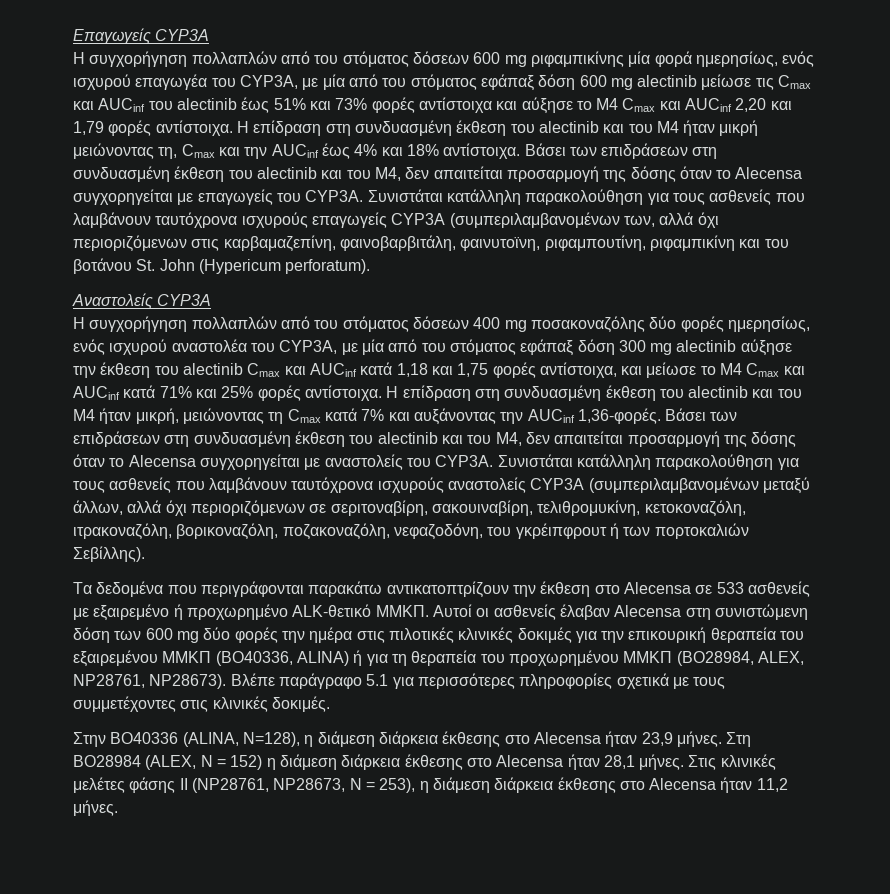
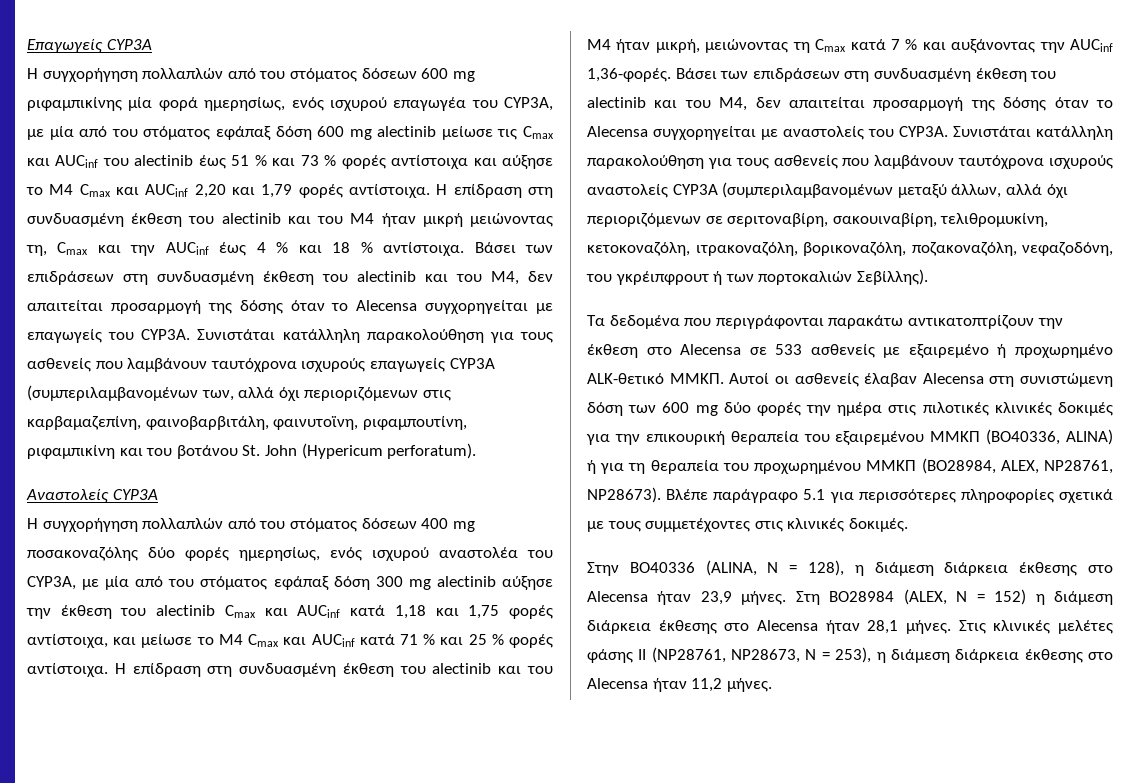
- Η συγχορήγηση πολλαπλών από του στόματος δόσεων 600 mg ριφαμπικίνης μία φορά ημερησίως, ενός ισχυρού επαγωγέα του CYP3A, με μία από του στόματος εφάπαξ δόση 600 mg alectinib μείωσε τις Cmax και AUCinf του alectinib έως 51% και 73% φορές αντίστοιχα και αύξησε το Μ4 Cmax και AUCinf 2,20 και 1,79 φορές αντίστοιχα.
+ Η συγχορήγηση πολλαπλών από του στόματος δόσεων 600 mg ριφαμπικίνης μία φορά ημερησίως, ενός ισχυρού επαγωγέα του CYP3A, με μία από του στόματος εφάπαξ δόση 600 mg alectinib μείωσε τις Cmax και AUCinf του alectinib έως 51 % και 73 % φορές αντίστοιχα και αύξησε το Μ4 Cmax και AUCinf 2,20 και 1,79 φορές αντίστοιχα.
- Η επίδραση στη συνδυασμένη έκθεση του alectinib και του M4 ήταν μικρή μειώνοντας τη, Cmax και την AUCinf έως 4% και 18% αντίστοιχα.
+ Η επίδραση στη συνδυασμένη έκθεση του alectinib και του M4 ήταν μικρή μειώνοντας τη, Cmax και την AUCinf έως 4 % και 18 % αντίστοιχα.
- Η συγχορήγηση πολλαπλών από του στόματος δόσεων 400 mg ποσακοναζόλης δύο φορές ημερησίως, ενός ισχυρού αναστολέα του CYP3A, με μία από του στόματος εφάπαξ δόση 300 mg alectinib αύξησε την έκθεση του alectinib Cmax και AUCinf κατά 1,18 και 1,75 φορές αντίστοιχα, και μείωσε το M4 Cmax και AUCinf κατά 71% και 25% φορές αντίστοιχα.
+ Η συγχορήγηση πολλαπλών από του στόματος δόσεων 400 mg ποσακοναζόλης δύο φορές ημερησίως, ενός ισχυρού αναστολέα του CYP3A, με μία από του στόματος εφάπαξ δόση 300 mg alectinib αύξησε την έκθεση του alectinib Cmax και AUCinf κατά 1,18 και 1,75 φορές αντίστοιχα, και μείωσε το M4 Cmax και AUCinf κατά 71 % και 25 % φορές αντίστοιχα.
- Η επίδραση στη συνδυασμένη έκθεση του alectinib και του M4 ήταν μικρή, μειώνοντας τη Cmax κατά 7% και αυξάνοντας την AUCinf 1,36-φορές.
+ Η επίδραση στη συνδυασμένη έκθεση του alectinib και του M4 ήταν μικρή, μειώνοντας τη Cmax κατά 7 % και αυξάνοντας την AUCinf 1,36-φορές.
- Στην BO40336 (ALINA, N=128), η διάμεση διάρκεια έκθεσης στο Alecensa ήταν 23,9 μήνες.
+ Στην BO40336 (ALINA, N = 128), η διάμεση διάρκεια έκθεσης στο Alecensa ήταν 23,9 μήνες.

